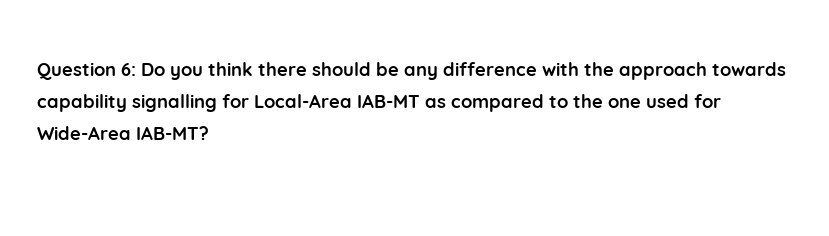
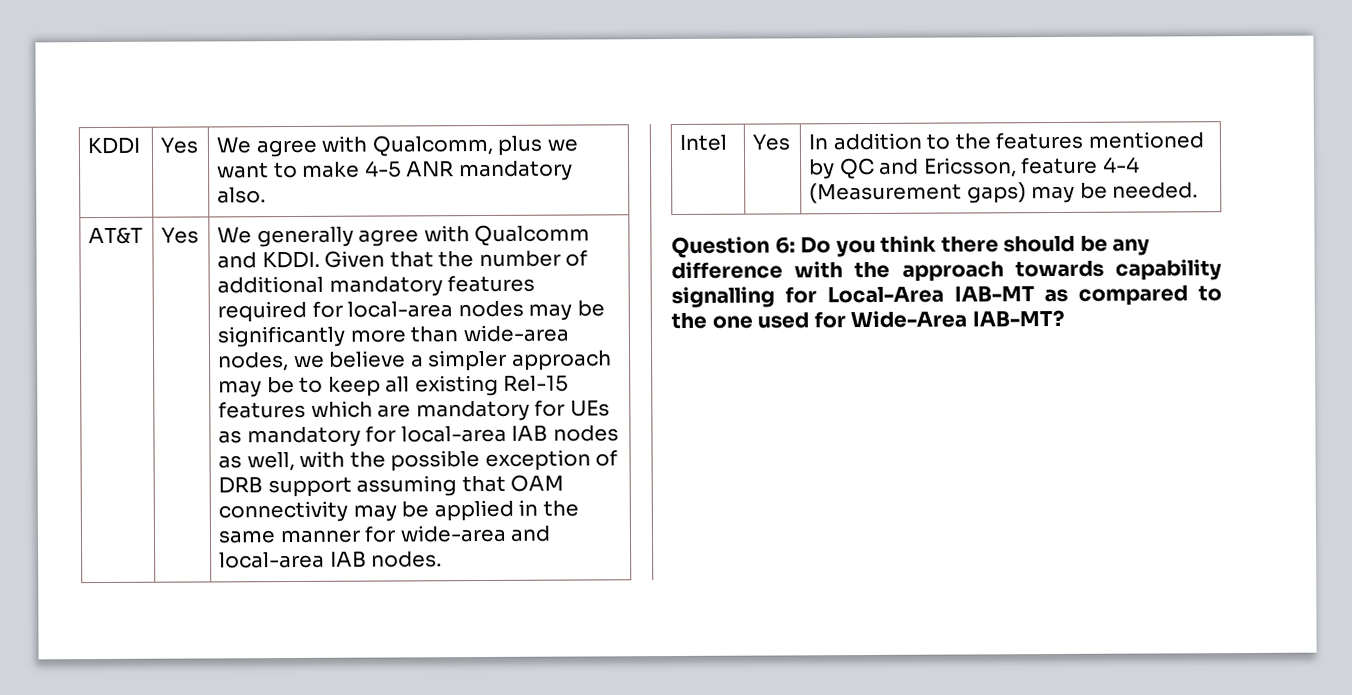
+ KDDI | Yes | We agree with Qualcomm, plus we want to make 4-5 ANR mandatory also.
+ AT&T | Yes | We generally agree with Qualcomm and KDDI. Given that the number of additional mandatory features required for local-area nodes may be significantly more than wide-area nodes, we believe a simpler approach may be to keep all existing Rel-15 features which are mandatory for UEs as mandatory for local-area IAB nodes as well, with the possible exception of DRB support assuming that OAM connectivity may be applied in the same manner for wide-area and local-area IAB nodes.
+ Intel | Yes | In addition to the features mentioned by QC and Ericsson, feature 4-4 (Measurement gaps) may be needed.

